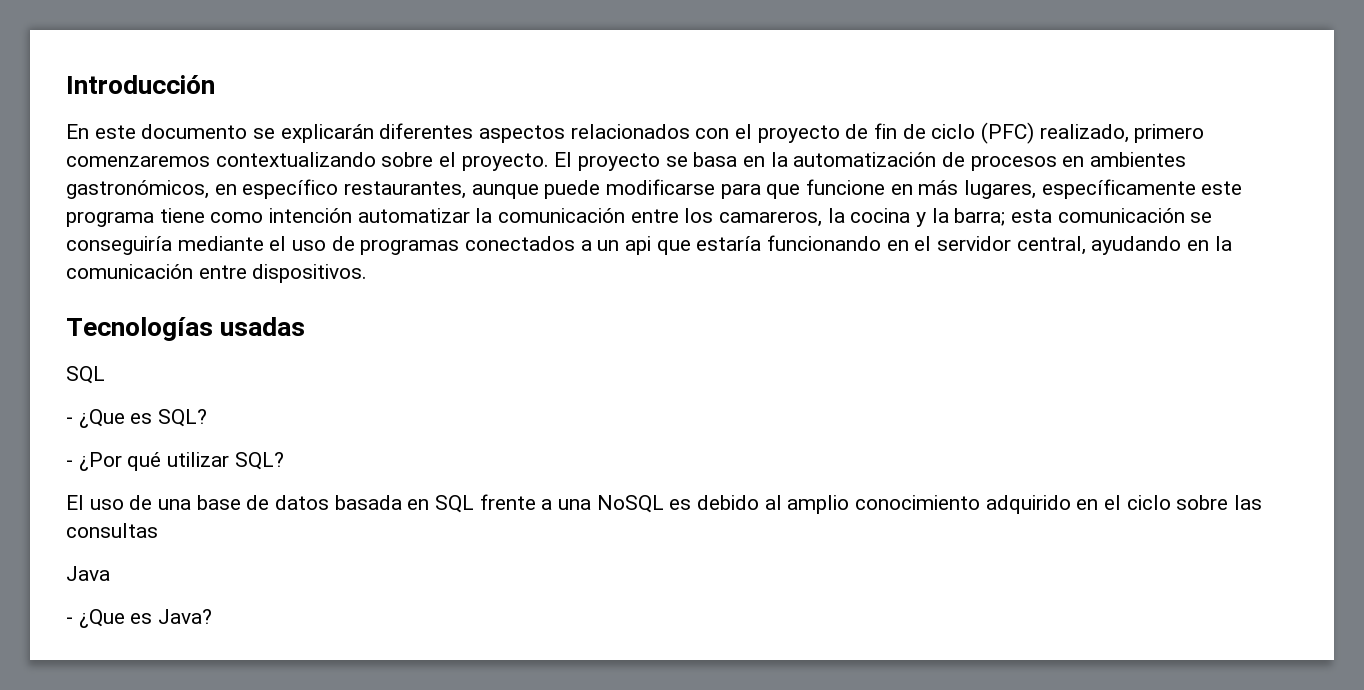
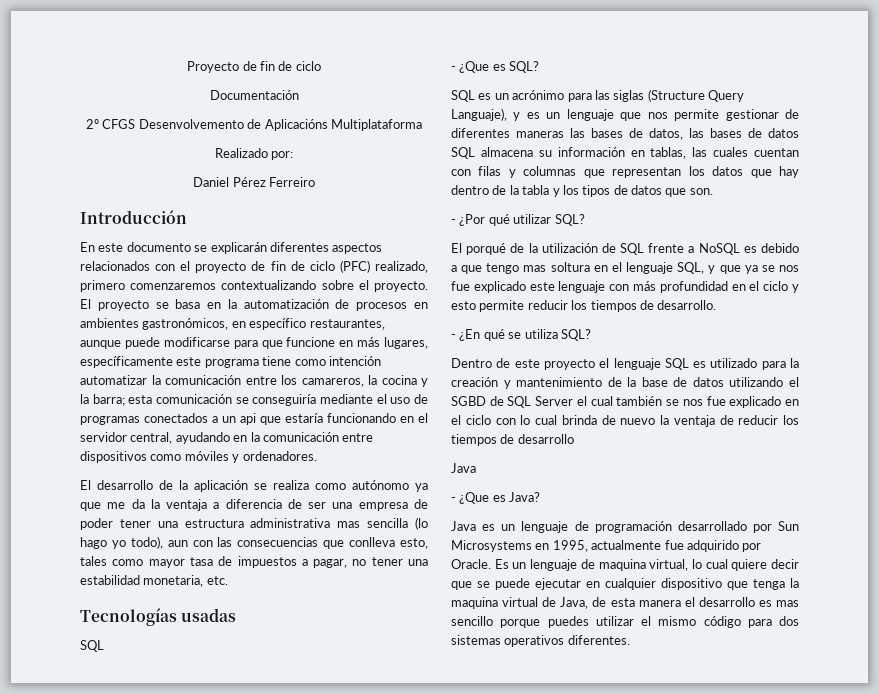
+ Proyecto de fin de ciclo
+ Documentación
+ 2º CFGS Desenvolvemento de Aplicacións Multiplataforma
+ Realizado por:
+ Daniel Pérez Ferreiro
- esta comunicación se conseguiría mediante el uso de programas conectados a un api que estaría funcionando en el servidor central, ayudando en la comunicación entre dispositivos.
+ esta comunicación se conseguiría mediante el uso de programas conectados a un api que estaría funcionando en el servidor central, ayudando en la comunicación entre dispositivos como móviles y ordenadores.
+ El desarrollo de la aplicación se realiza como autónomo ya que me da la ventaja a diferencia de ser una empresa de poder tener una estructura administrativa mas sencilla (lo hago yo todo), aun con las consecuencias que conlleva esto, tales como mayor tasa de impuestos a pagar, no tener una estabilidad monetaria, etc.
+ SQL es un acrónimo para las siglas (Structure Query Languaje), y es un lenguaje que nos permite gestionar de diferentes maneras las bases de datos, las bases de datos SQL almacena su información en tablas, las cuales cuentan con filas y columnas que representan los datos que hay dentro de la tabla y los tipos de datos que son.
- El uso de una base de datos basada en SQL frente a una NoSQL es debido al amplio conocimiento adquirido en el ciclo sobre las consultas
+ El porqué de la utilización de SQL frente a NoSQL es debido a que tengo mas soltura en el lenguaje SQL, y que ya se nos fue explicado este lenguaje con más profundidad en el ciclo y esto permite reducir los tiempos de desarrollo.
+ - ¿En qué se utiliza SQL?
+ Dentro de este proyecto el lenguaje SQL es utilizado para la creación y mantenimiento de la base de datos utilizando el SGBD de SQL Server el cual también se nos fue explicado en el ciclo con lo cual brinda de nuevo la ventaja de reducir los tiempos de desarrollo
+ Java es un lenguaje de programación desarrollado por Sun Microsystems en 1995, actualmente fue adquirido por Oracle. Es un lenguaje de maquina virtual, lo cual quiere decir que se puede ejecutar en cualquier dispositivo que tenga la maquina virtual de Java, de esta manera el desarrollo es mas sencillo porque puedes utilizar el mismo código para dos sistemas operativos diferentes.

